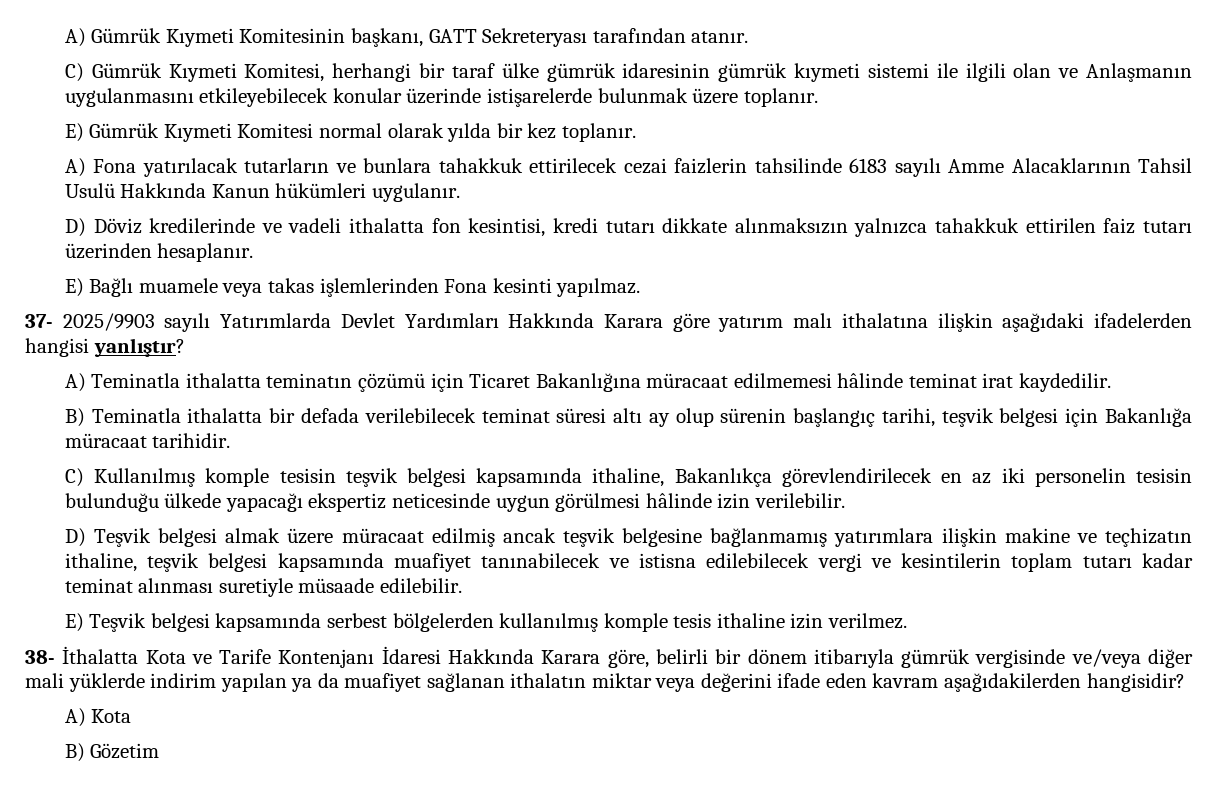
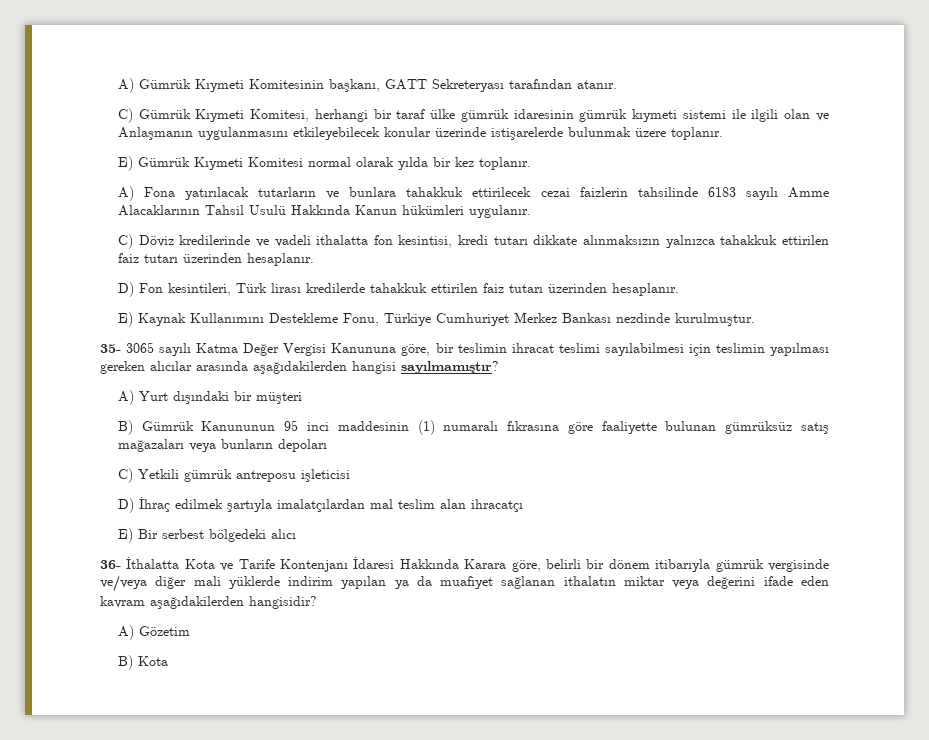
- D) Döviz kredilerinde ve vadeli ithalatta fon kesintisi, kredi tutarı dikkate alınmaksızın yalnızca tahakkuk ettirilen faiz tutarı üzerinden hesaplanır.
+ C) Döviz kredilerinde ve vadeli ithalatta fon kesintisi, kredi tutarı dikkate alınmaksızın yalnızca tahakkuk ettirilen faiz tutarı üzerinden hesaplanır.
- E) Bağlı muamele veya takas işlemlerinden Fona kesinti yapılmaz.
- 37- 2025/9903 sayılı Yatırımlarda Devlet Yardımları Hakkında Karara göre yatırım malı ithalatına ilişkin aşağıdaki ifadelerden hangisi yanlıştır?
- A) Teminatla ithalatta teminatın çözümü için Ticaret Bakanlığına müracaat edilmemesi hâlinde teminat irat kaydedilir.
- B) Teminatla ithalatta bir defada verilebilecek teminat süresi altı ay olup sürenin başlangıç tarihi, teşvik belgesi için Bakanlığa müracaat tarihidir.
- C) Kullanılmış komple tesisin teşvik belgesi kapsamında ithaline, Bakanlıkça görevlendirilecek en az iki personelin tesisin bulunduğu ülkede yapacağı ekspertiz neticesinde uygun görülmesi hâlinde izin verilebilir.
- D) Teşvik belgesi almak üzere müracaat edilmiş ancak teşvik belgesine bağlanmamış yatırımlara ilişkin makine ve teçhizatın ithaline, teşvik belgesi kapsamında muafiyet tanınabilecek ve istisna edilebilecek vergi ve kesintilerin toplam tutarı kadar teminat alınması suretiyle müsaade edilebilir.
- E) Teşvik belgesi kapsamında serbest bölgelerden kullanılmış komple tesis ithaline izin verilmez.
- 38- İthalatta Kota ve Tarife Kontenjanı İdaresi Hakkında Karara göre, belirli bir dönem itibarıyla gümrük vergisinde ve/veya diğer mali yüklerde indirim yapılan ya da muafiyet sağlanan ithalatın miktar veya değerini ifade eden kavram aşağıdakilerden hangisidir?
+ D) Fon kesintileri, Türk lirası kredilerde tahakkuk ettirilen faiz tutarı üzerinden hesaplanır.
+ E) Kaynak Kullanımını Destekleme Fonu, Türkiye Cumhuriyet Merkez Bankası nezdinde kurulmuştur.
+ 35- 3065 sayılı Katma Değer Vergisi Kanununa göre, bir teslimin ihracat teslimi sayılabilmesi için teslimin yapılması gereken alıcılar arasında aşağıdakilerden hangisi sayılmamıştır?
+ A) Yurt dışındaki bir müşteri
+ B) Gümrük Kanununun 95 inci maddesinin (1) numaralı fıkrasına göre faaliyette bulunan gümrüksüz satış mağazaları veya bunların depoları
+ C) Yetkili gümrük antreposu işleticisi
+ D) İhraç edilmek şartıyla imalatçılardan mal teslim alan ihracatçı
+ E) Bir serbest bölgedeki alıcı
+ 36- İthalatta Kota ve Tarife Kontenjanı İdaresi Hakkında Karara göre, belirli bir dönem itibarıyla gümrük vergisinde ve/veya diğer mali yüklerde indirim yapılan ya da muafiyet sağlanan ithalatın miktar veya değerini ifade eden kavram aşağıdakilerden hangisidir?
- A) Kota
- B) Gözetim
+ A) Gözetim
+ B) Kota

